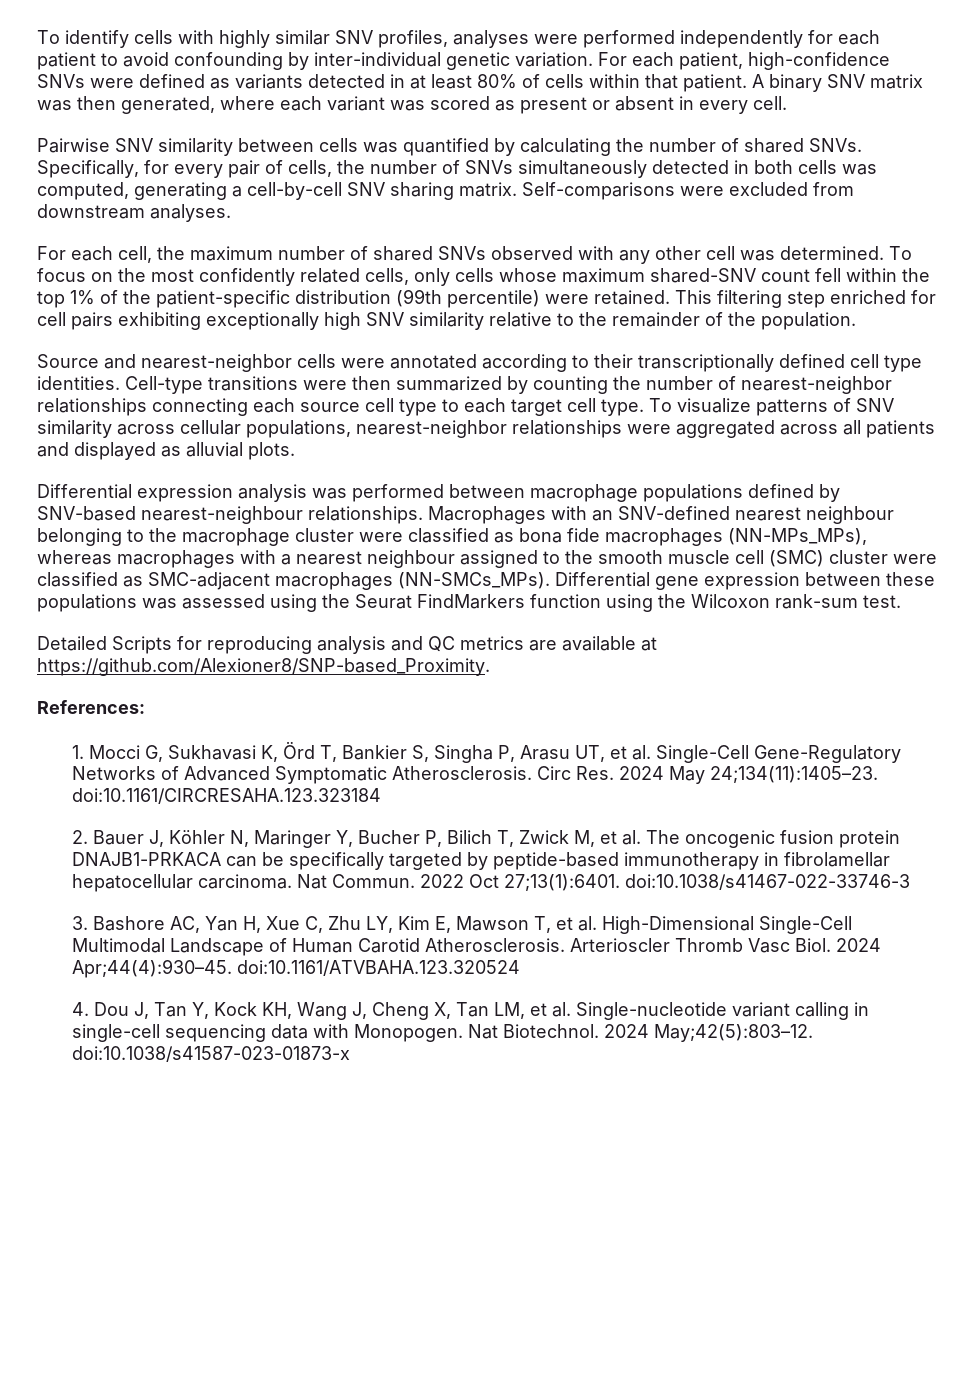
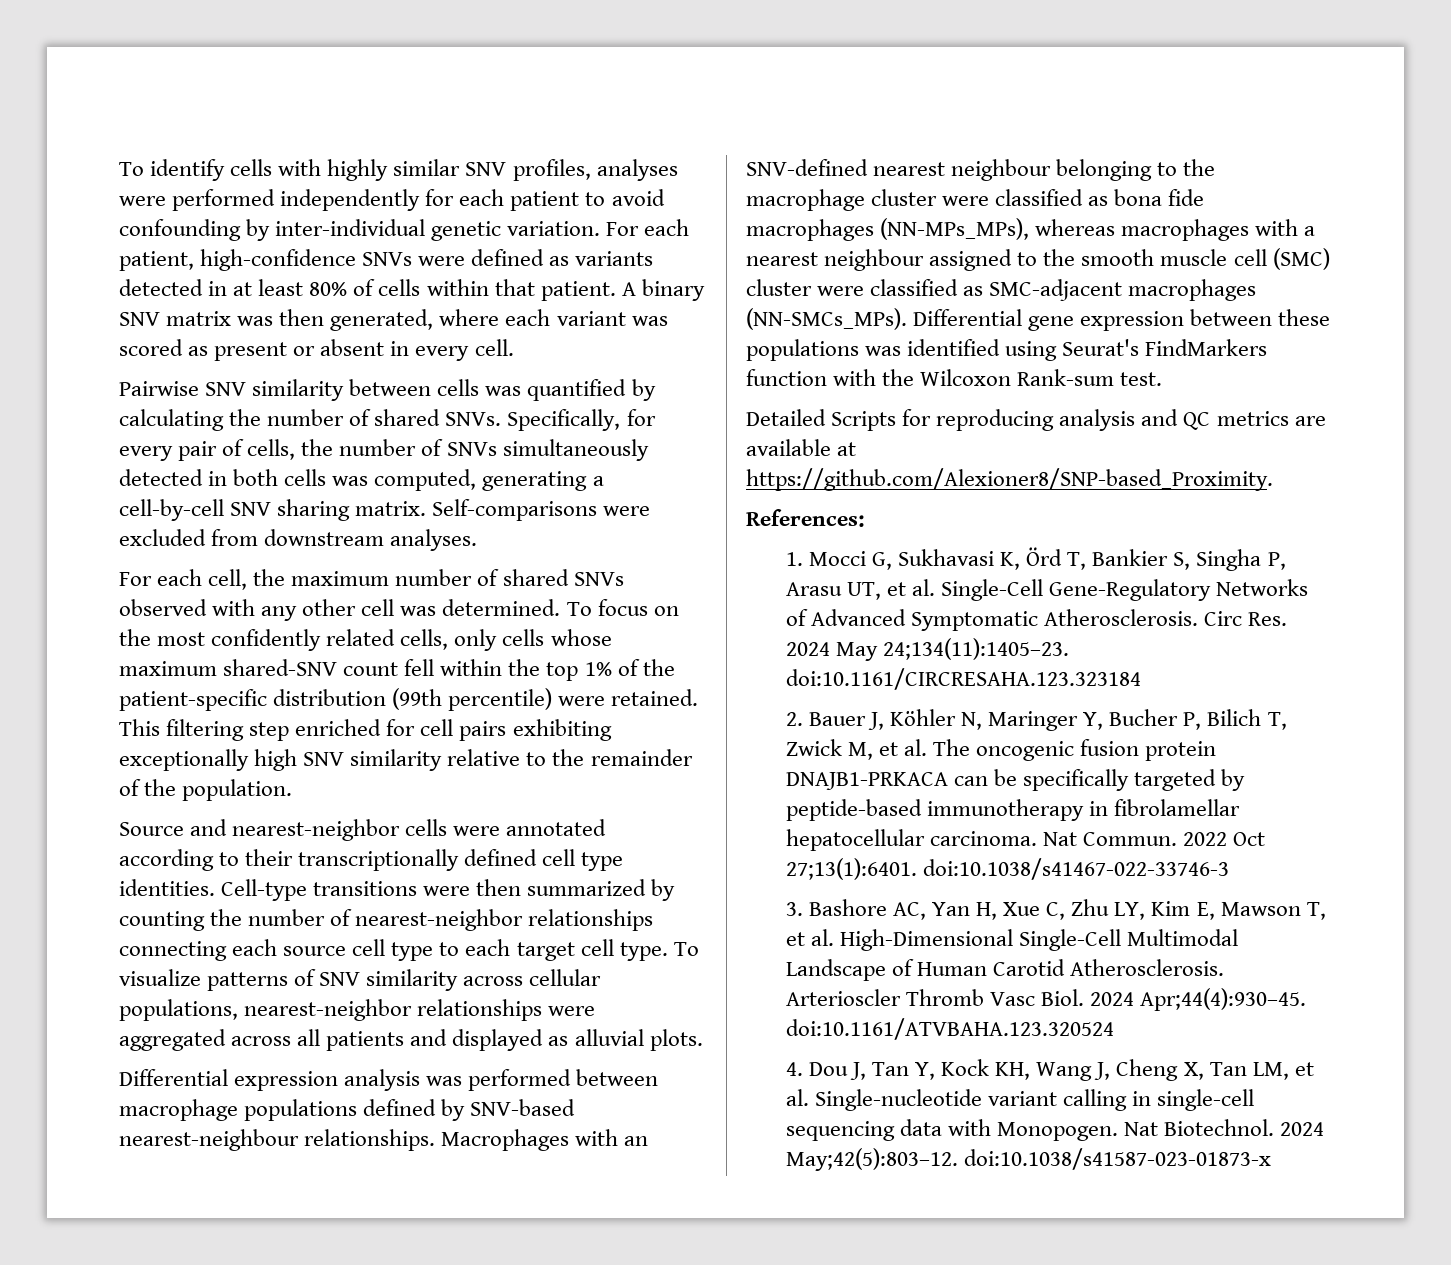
- Differential gene expression between these populations was assessed using the Seurat FindMarkers function using the Wilcoxon rank-sum test.
+ Differential gene expression between these populations was identified using Seurat's FindMarkers function with the Wilcoxon Rank-sum test.

